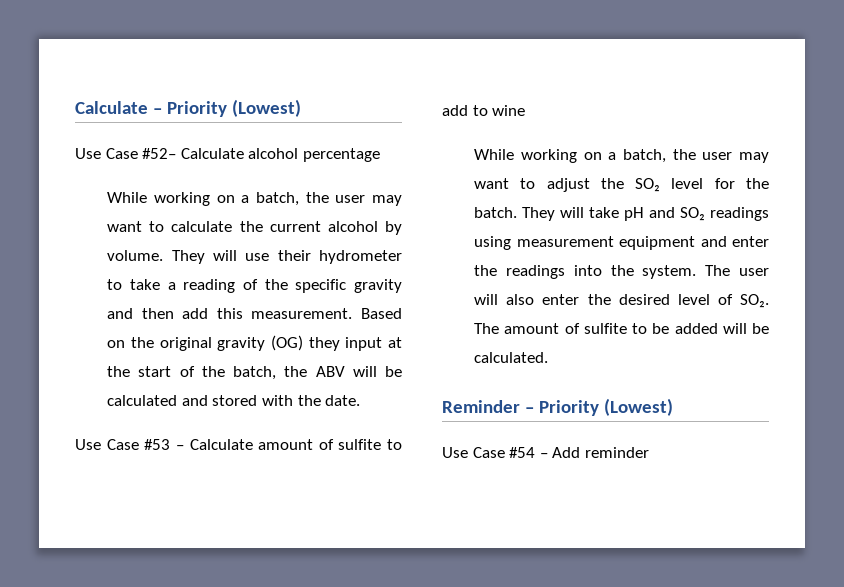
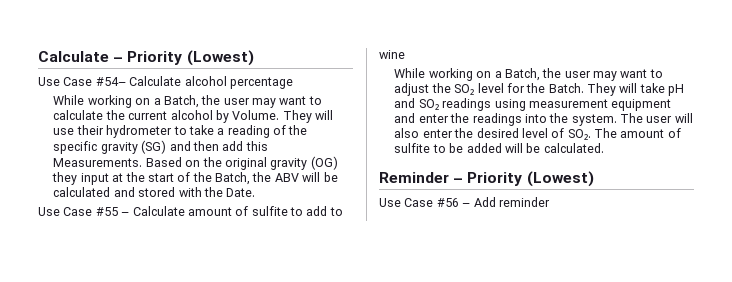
- Use Case #52– Calculate alcohol percentage
+ Use Case #54– Calculate alcohol percentage
- While working on a batch, the user may want to calculate the current alcohol by volume.
+ While working on a Batch, the user may want to calculate the current alcohol by Volume.
- They will use their hydrometer to take a reading of the specific gravity and then add this measurement.
+ They will use their hydrometer to take a reading of the specific gravity (SG) and then add this Measurements.
- Based on the original gravity (OG) they input at the start of the batch, the ABV will be calculated and stored with the date.
- Use Case #53 – Calculate amount of sulfite to add to wine
+ Based on the original gravity (OG) they input at the start of the Batch, the ABV will be calculated and stored with the Date.
+ Use Case #55 – Calculate amount of sulfite to add to wine
- While working on a batch, the user may want to adjust the SO₂ level for the batch.
+ While working on a Batch, the user may want to adjust the SO₂ level for the Batch.
- Use Case #54 – Add reminder
+ Use Case #56 – Add reminder

